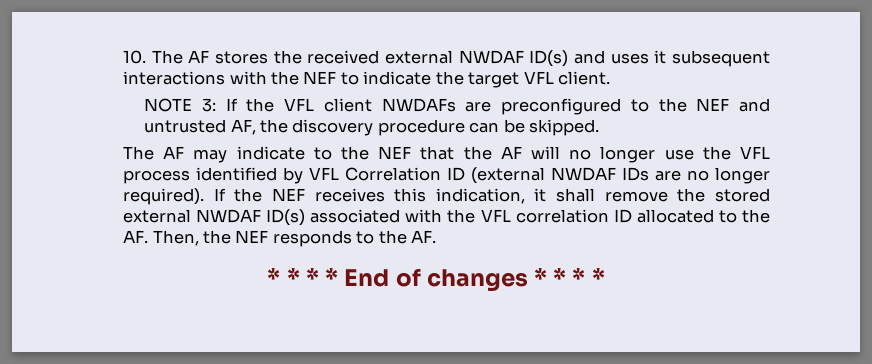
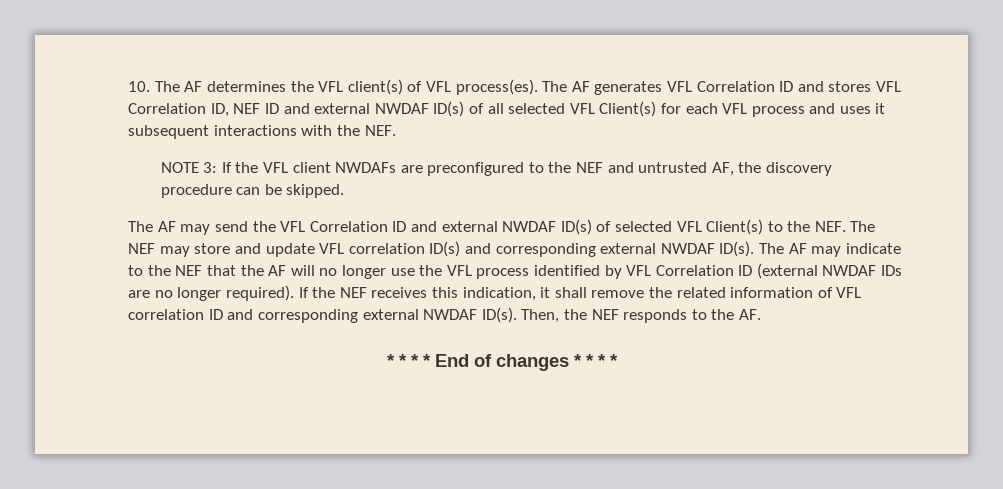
- 10. The AF stores the received external NWDAF ID(s) and uses it subsequent interactions with the NEF to indicate the target VFL client.
+ 10. The AF determines the VFL client(s) of VFL process(es). The AF generates VFL Correlation ID and stores VFL Correlation ID, NEF ID and external NWDAF ID(s) of all selected VFL Client(s) for each VFL process and uses it subsequent interactions with the NEF.
- The AF may indicate to the NEF that the AF will no longer use the VFL process identified by VFL Correlation ID (external NWDAF IDs are no longer required).
+ The AF may send the VFL Correlation ID and external NWDAF ID(s) of selected VFL Client(s) to the NEF. The NEF may store and update VFL correlation ID(s) and corresponding external NWDAF ID(s). The AF may indicate to the NEF that the AF will no longer use the VFL process identified by VFL Correlation ID (external NWDAF IDs are no longer required).
- If the NEF receives this indication, it shall remove the stored external NWDAF ID(s) associated with the VFL correlation ID allocated to the AF. Then, the NEF responds to the AF.
+ If the NEF receives this indication, it shall remove the related information of VFL correlation ID and corresponding external NWDAF ID(s). Then, the NEF responds to the AF.

